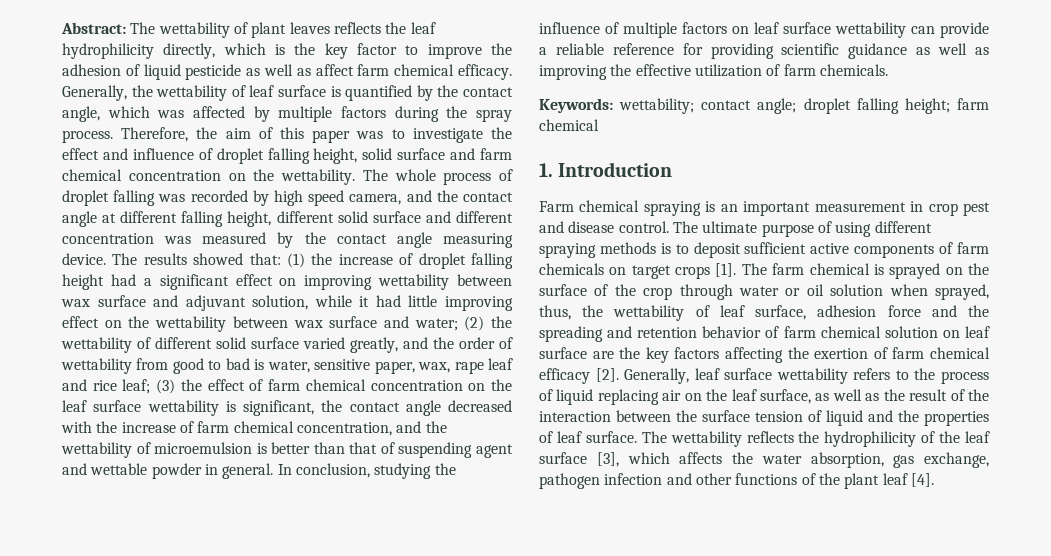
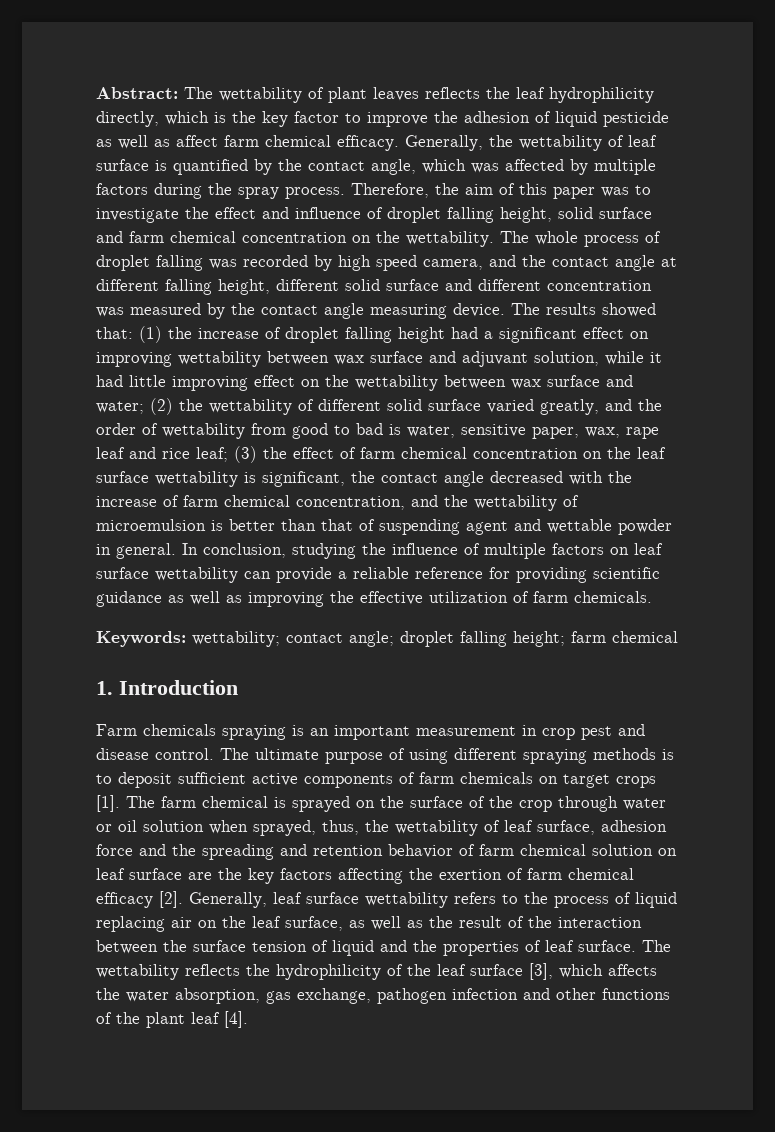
- Farm chemical spraying is an important measurement in crop pest and disease control.
+ Farm chemicals spraying is an important measurement in crop pest and disease control.

